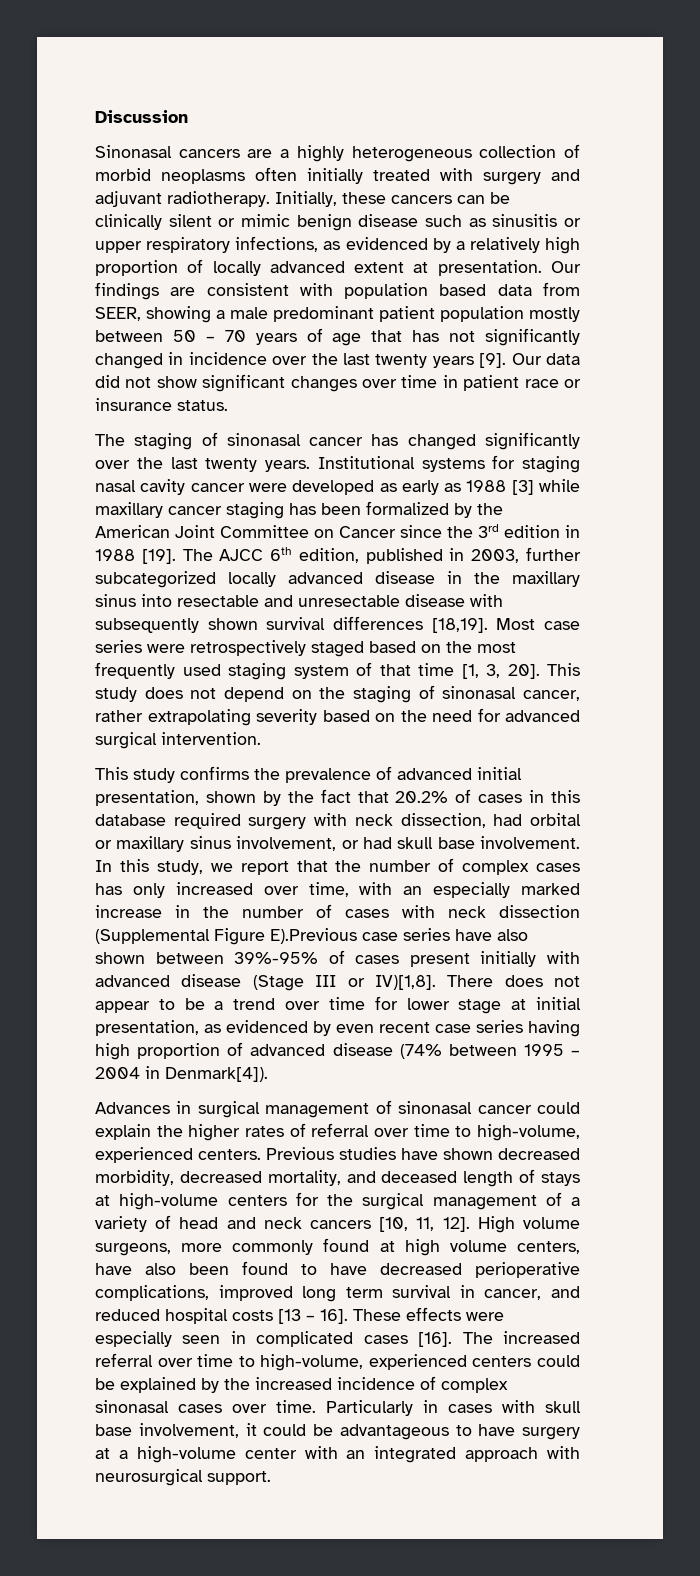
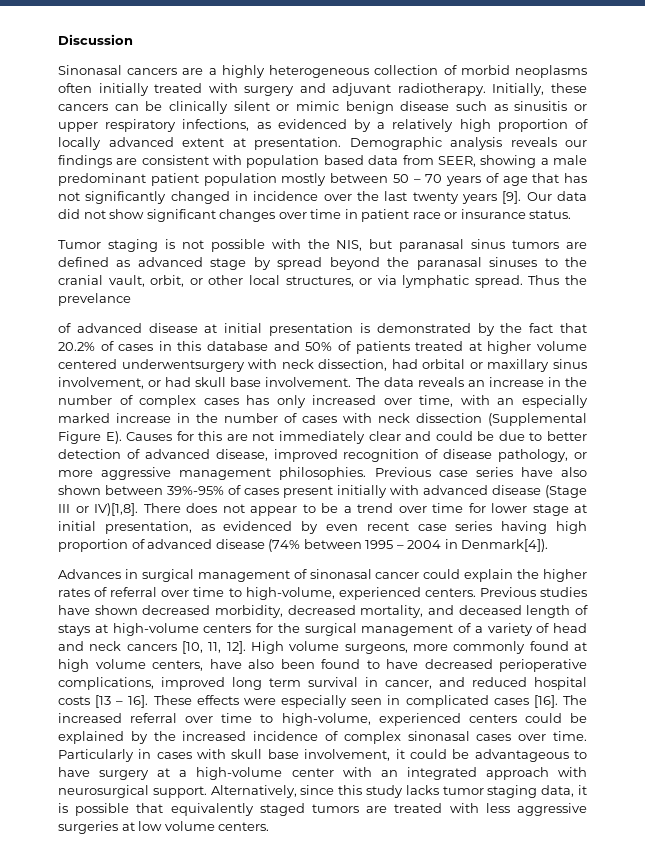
- Our findings are consistent with population based data from SEER, showing a male predominant patient population mostly between 50 – 70 years of age that has not significantly changed in incidence over the last twenty years [9].
+ Demographic analysis reveals our findings are consistent with population based data from SEER, showing a male predominant patient population mostly between 50 – 70 years of age that has not significantly changed in incidence over the last twenty years [9].
- The staging of sinonasal cancer has changed significantly over the last twenty years. Institutional systems for staging nasal cavity cancer were developed as early as 1988 [3] while maxillary cancer staging has been formalized by the American Joint Committee on Cancer since the 3rd edition in 1988 [19]. The AJCC 6th edition, published in 2003, further subcategorized locally advanced disease in the maxillary sinus into resectable and unresectable disease with subsequently shown survival differences [18,19]. Most case series were retrospectively staged based on the most frequently used staging system of that time [1, 3, 20]. This study does not depend on the staging of sinonasal cancer, rather extrapolating severity based on the need for advanced surgical intervention.
- This study confirms the prevalence of advanced initial presentation, shown by the fact that 20.2% of cases in this database required surgery with neck dissection, had orbital or maxillary sinus involvement, or had skull base involvement.
+ Tumor staging is not possible with the NIS, but paranasal sinus tumors are defined as advanced stage by spread beyond the paranasal sinuses to the cranial vault, orbit, or other local structures, or via lymphatic spread. Thus the prevelance
+ of advanced disease at initial presentation is demonstrated by the fact that 20.2% of cases in this database and 50% of patients treated at higher volume centered underwentsurgery with neck dissection, had orbital or maxillary sinus involvement, or had skull base involvement.
- In this study, we report that the number of complex cases has only increased over time, with an especially marked increase in the number of cases with neck dissection (Supplemental Figure E).Previous case series have also shown between 39%-95% of cases present initially with advanced disease (Stage III or IV)[1,8].
+ The data reveals an increase in the number of complex cases has only increased over time, with an especially marked increase in the number of cases with neck dissection (Supplemental Figure E). Causes for this are not immediately clear and could be due to better detection of advanced disease, improved recognition of disease pathology, or more aggressive management philosophies. Previous case series have also shown between 39%-95% of cases present initially with advanced disease (Stage III or IV)[1,8].
+ Alternatively, since this study lacks tumor staging data, it is possible that equivalently staged tumors are treated with less aggressive surgeries at low volume centers.

